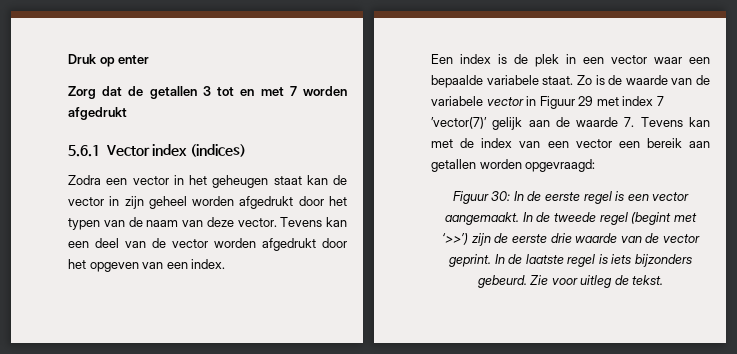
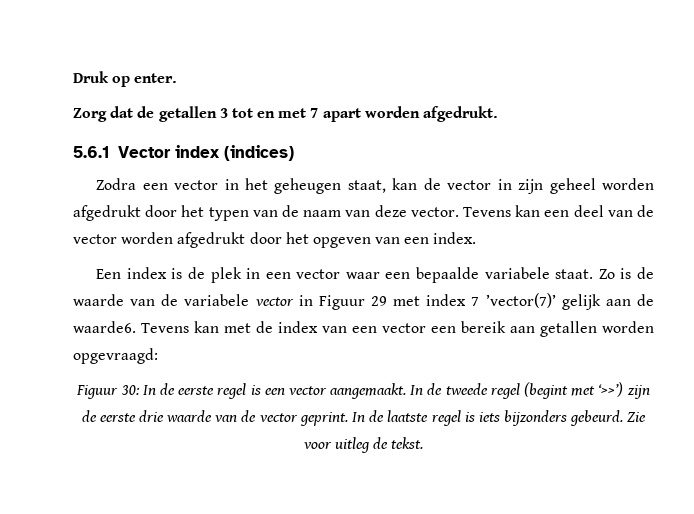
- Druk op enter
+ Druk op enter.
- Zorg dat de getallen 3 tot en met 7 worden afgedrukt
+ Zorg dat de getallen 3 tot en met 7 apart worden afgedrukt.
- Zodra een vector in het geheugen staat kan de vector in zijn geheel worden afgedrukt door het typen van de naam van deze vector.
+ Zodra een vector in het geheugen staat, kan de vector in zijn geheel worden afgedrukt door het typen van de naam van deze vector.
- Zo is de waarde van de variabele vector in Figuur 29 met index 7 ’vector(7)’ gelijk aan de waarde 7. Tevens kan met de index van een vector een bereik aan getallen worden opgevraagd:
+ Zo is de waarde van de variabele vector in Figuur 29 met index 7 ’vector(7)’ gelijk aan de waarde6. Tevens kan met de index van een vector een bereik aan getallen worden opgevraagd:

